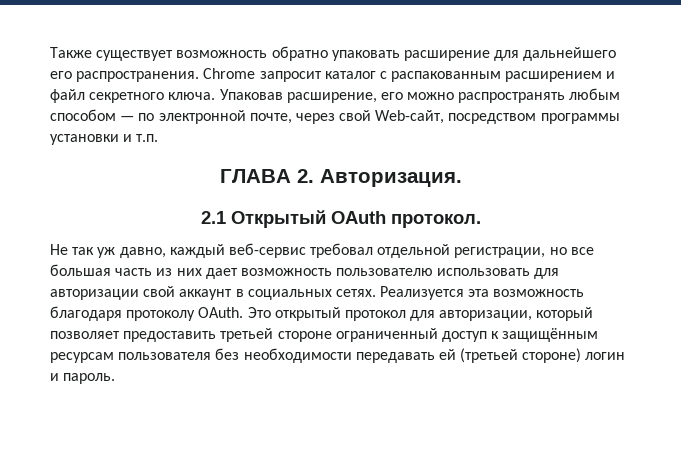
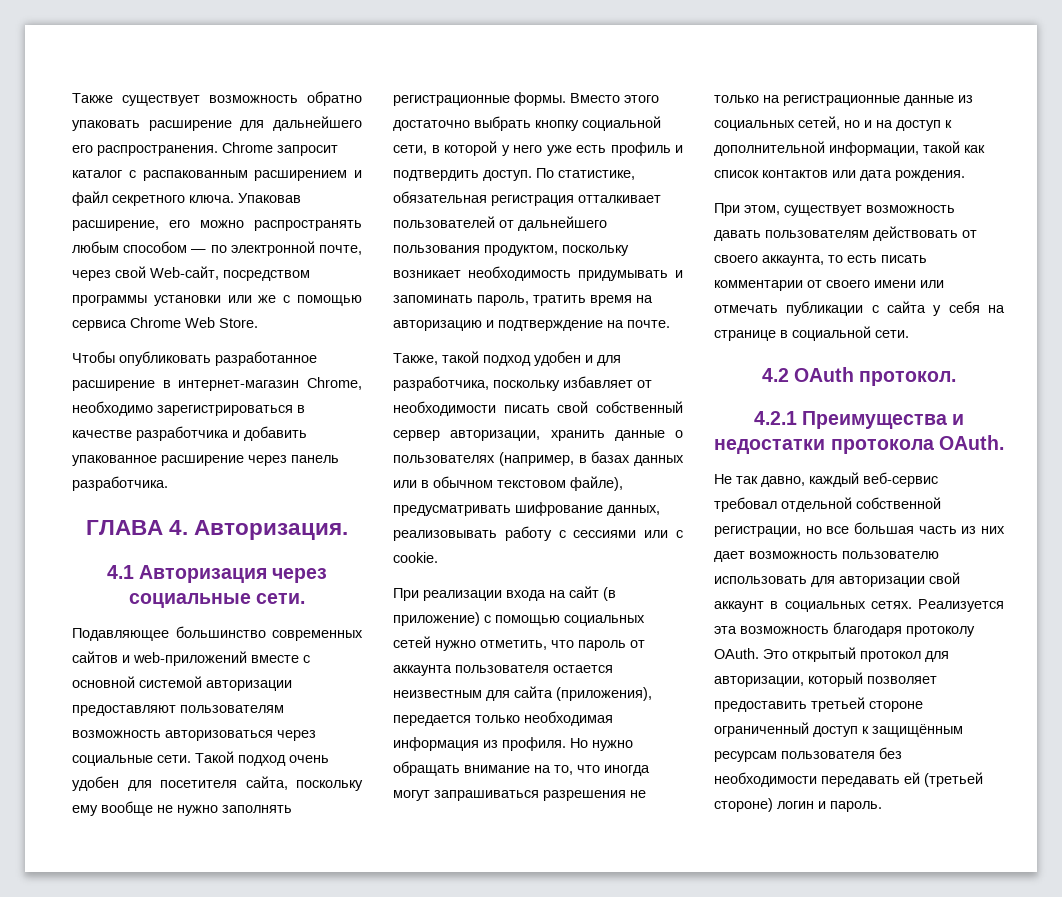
- Упаковав расширение, его можно распространять любым способом — по электронной почте, через свой Web-сайт, посредством программы установки и т.п.
+ Упаковав расширение, его можно распространять любым способом — по электронной почте, через свой Web-сайт, посредством программы установки или же с помощью сервиса Chrome Web Store.
+ Чтобы опубликовать разработанное расширение в интернет-магазин Chrome, необходимо зарегистрироваться в качестве разработчика и добавить упакованное расширение через панель разработчика.
- ГЛАВА 2. Авторизация.
+ ГЛАВА 4. Авторизация.
- 2.1 Открытый OAuth протокол.
+ 4.1 Авторизация через социальные сети.
+ Подавляющее большинство современных сайтов и web-приложений вместе с основной системой авторизации предоставляют пользователям возможность авторизоваться через социальные сети. Такой подход очень удобен для посетителя сайта, поскольку ему вообще не нужно заполнять регистрационные формы. Вместо этого достаточно выбрать кнопку социальной сети, в которой у него уже есть профиль и подтвердить доступ. По статистике, обязательная регистрация отталкивает пользователей от дальнейшего пользования продуктом, поскольку возникает необходимость придумывать и запоминать пароль, тратить время на авторизацию и подтверждение на почте.
+ Также, такой подход удобен и для разработчика, поскольку избавляет от необходимости писать свой собственный сервер авторизации, хранить данные о пользователях (например, в базах данных или в обычном текстовом файле), предусматривать шифрование данных, реализовывать работу с сессиями или с cookie.
+ При реализации входа на сайт (в приложение) с помощью социальных сетей нужно отметить, что пароль от аккаунта пользователя остается неизвестным для сайта (приложения), передается только необходимая информация из профиля. Но нужно обращать внимание на то, что иногда могут запрашиваться разрешения не только на регистрационные данные из социальных сетей, но и на доступ к дополнительной информации, такой как список контактов или дата рождения.
+ При этом, существует возможность давать пользователям действовать от своего аккаунта, то есть писать комментарии от своего имени или отмечать публикации с сайта у себя на странице в социальной сети.
+ 4.2 OAuth протокол.
+ 4.2.1 Преимущества и недостатки протокола OAuth.
- Не так уж давно, каждый веб-сервис требовал отдельной регистрации, но все большая часть из них дает возможность пользователю использовать для авторизации свой аккаунт в социальных сетях.
+ Не так давно, каждый веб-сервис требовал отдельной собственной регистрации, но все большая часть из них дает возможность пользователю использовать для авторизации свой аккаунт в социальных сетях.

